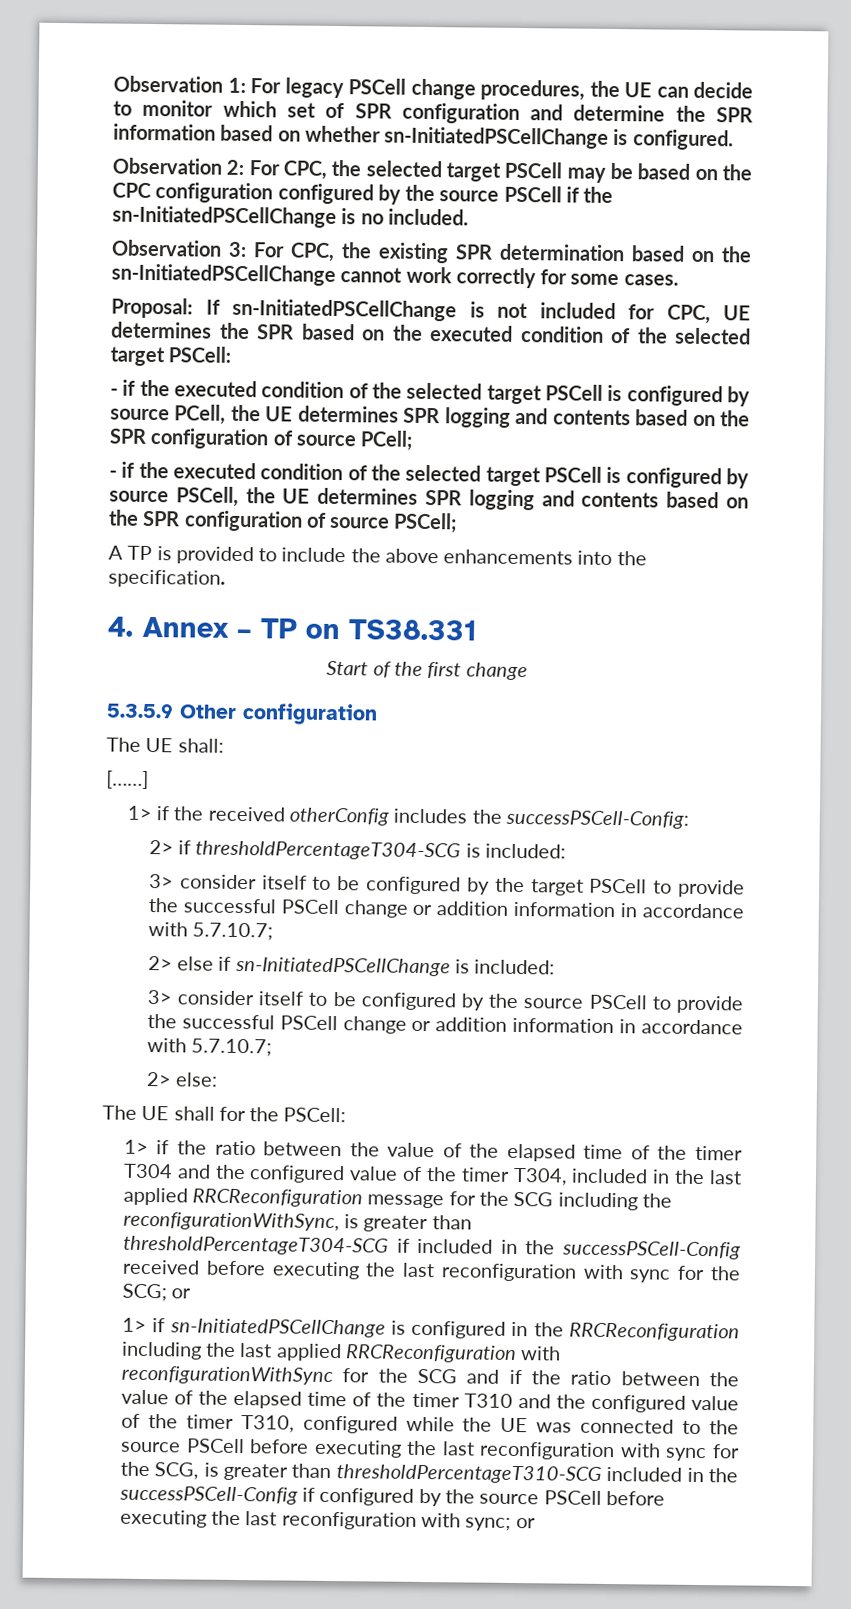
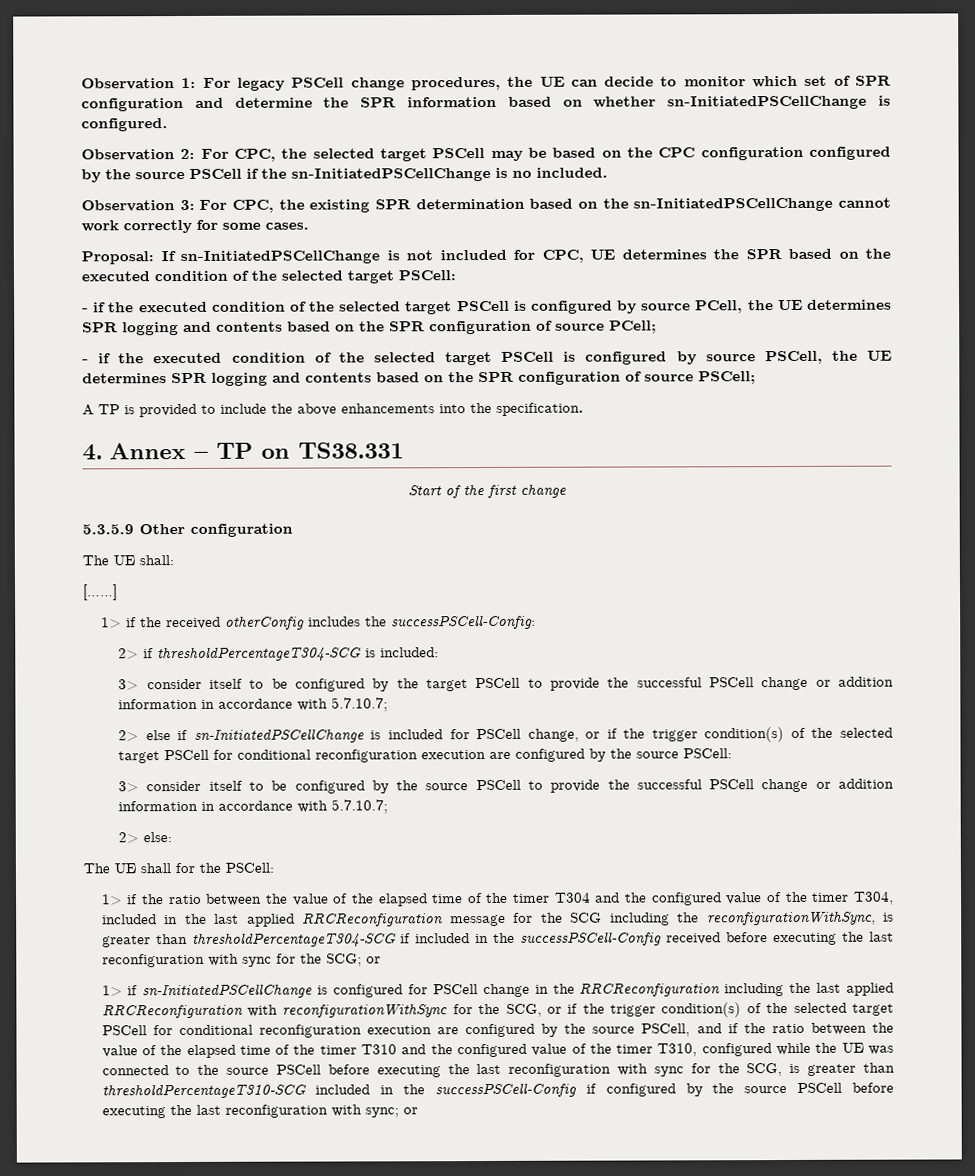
- 2> else if sn-InitiatedPSCellChange is included:
+ 2> else if sn-InitiatedPSCellChange is included for PSCell change, or if the trigger condition(s) of the selected target PSCell for conditional reconfiguration execution are configured by the source PSCell:
- 1> if sn-InitiatedPSCellChange is configured in the RRCReconfiguration including the last applied RRCReconfiguration with reconfigurationWithSync for the SCG and if the ratio between the value of the elapsed time of the timer T310 and the configured value of the timer T310, configured while the UE was connected to the source PSCell before executing the last reconfiguration with sync for the SCG, is greater than thresholdPercentageT310-SCG included in the successPSCell-Config if configured by the source PSCell before executing the last reconfiguration with sync;
+ 1> if sn-InitiatedPSCellChange is configured for PSCell change in the RRCReconfiguration including the last applied RRCReconfiguration with reconfigurationWithSync for the SCG, or if the trigger condition(s) of the selected target PSCell for conditional reconfiguration execution are configured by the source PSCell, and if the ratio between the value of the elapsed time of the timer T310 and the configured value of the timer T310, configured while the UE was connected to the source PSCell before executing the last reconfiguration with sync for the SCG, is greater than thresholdPercentageT310-SCG included in the successPSCell-Config if configured by the source PSCell before executing the last reconfiguration with sync;

